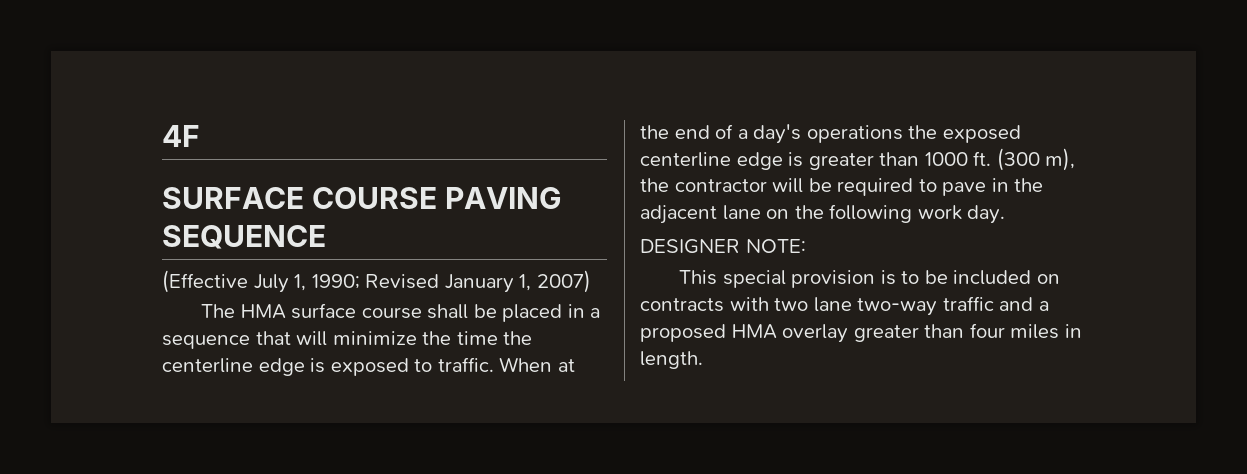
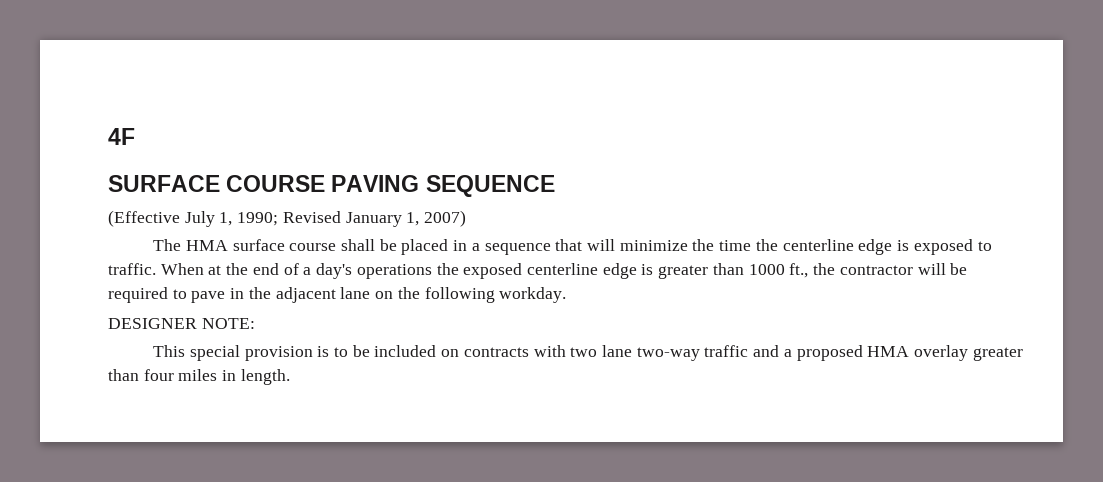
- When at the end of a day's operations the exposed centerline edge is greater than 1000 ft. (300 m), the contractor will be required to pave in the adjacent lane on the following work day.
+ When at the end of a day's operations the exposed centerline edge is greater than 1000 ft., the contractor will be required to pave in the adjacent lane on the following workday.

